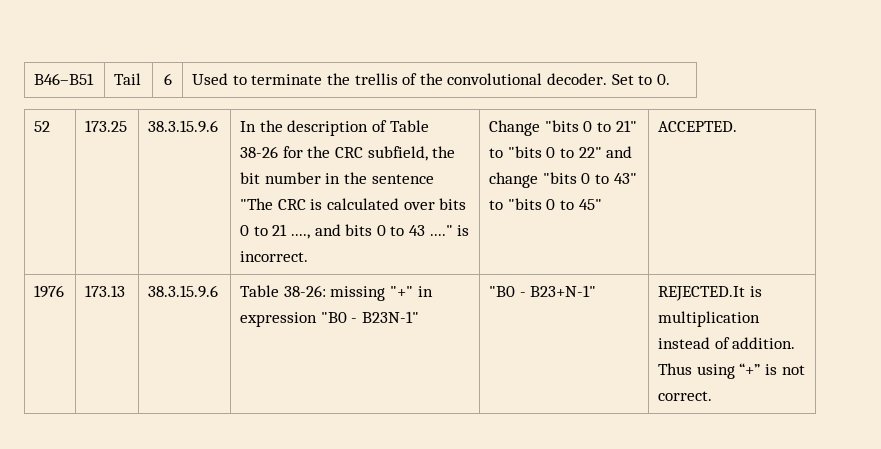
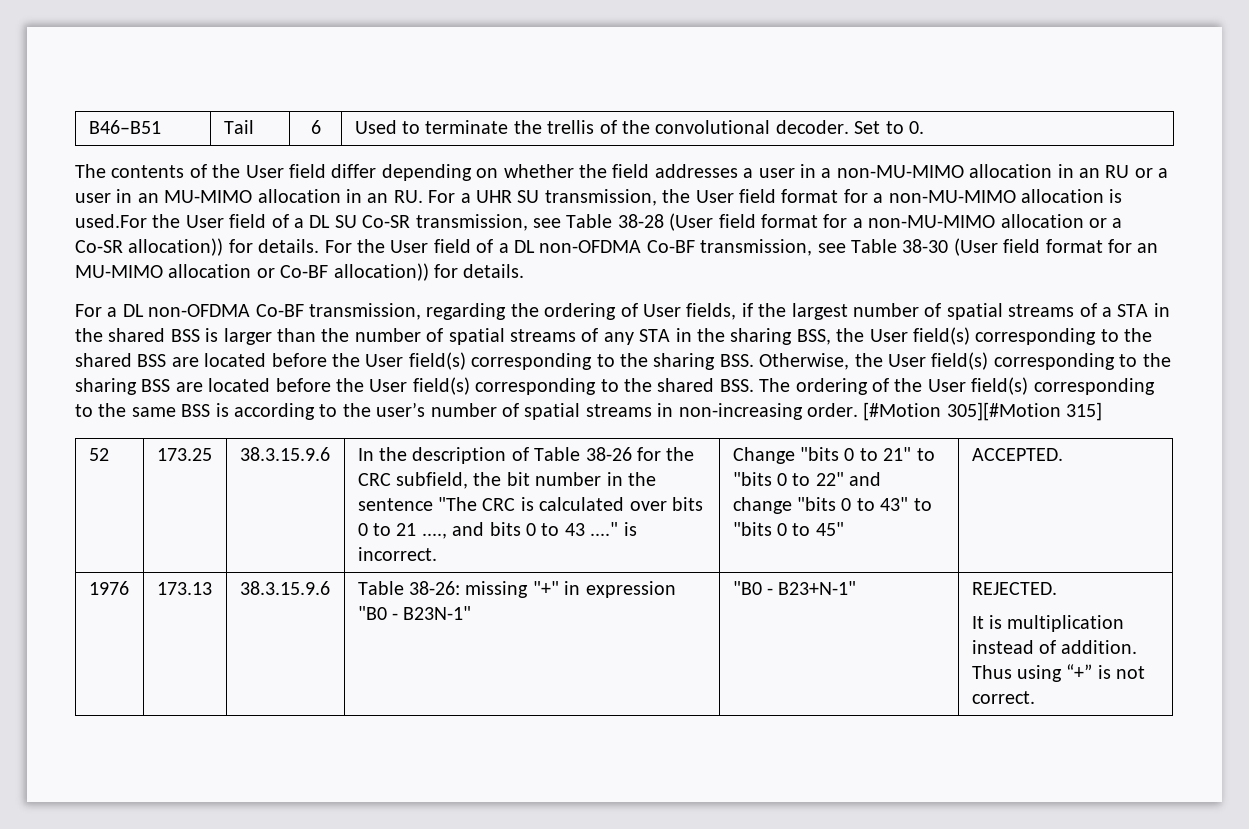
+ The contents of the User field differ depending on whether the field addresses a user in a non-MU-MIMO allocation in an RU or a user in an MU-MIMO allocation in an RU. For a UHR SU transmission, the User field format for a non-MU-MIMO allocation is used.For the User field of a DL SU Co-SR transmission, see Table 38-28 (User field format for a non-MU-MIMO allocation or a Co-SR allocation)) for details. For the User field of a DL non-OFDMA Co-BF transmission, see Table 38-30 (User field format for an MU-MIMO allocation or Co-BF allocation)) for details.
+ For a DL non-OFDMA Co-BF transmission, regarding the ordering of User fields, if the largest number of spatial streams of a STA in the shared BSS is larger than the number of spatial streams of any STA in the sharing BSS, the User field(s) corresponding to the shared BSS are located before the User field(s) corresponding to the sharing BSS. Otherwise, the User field(s) corresponding to the sharing BSS are located before the User field(s) corresponding to the shared BSS. The ordering of the User field(s) corresponding to the same BSS is according to the user’s number of spatial streams in non-increasing order. [#Motion 305][#Motion 315]
- 1976 | 173.13 | 38.3.15.9.6 | Table 38-26: missing "+" in expression "B0 - B23N-1" | "B0 - B23+N-1" | REJECTED.It is multiplication instead of addition. Thus using “+” is not correct.
+ 1976 | 173.13 | 38.3.15.9.6 | Table 38-26: missing "+" in expression "B0 - B23N-1" | "B0 - B23+N-1" | REJECTED.
+ It is multiplication instead of addition. Thus using “+” is not correct.

